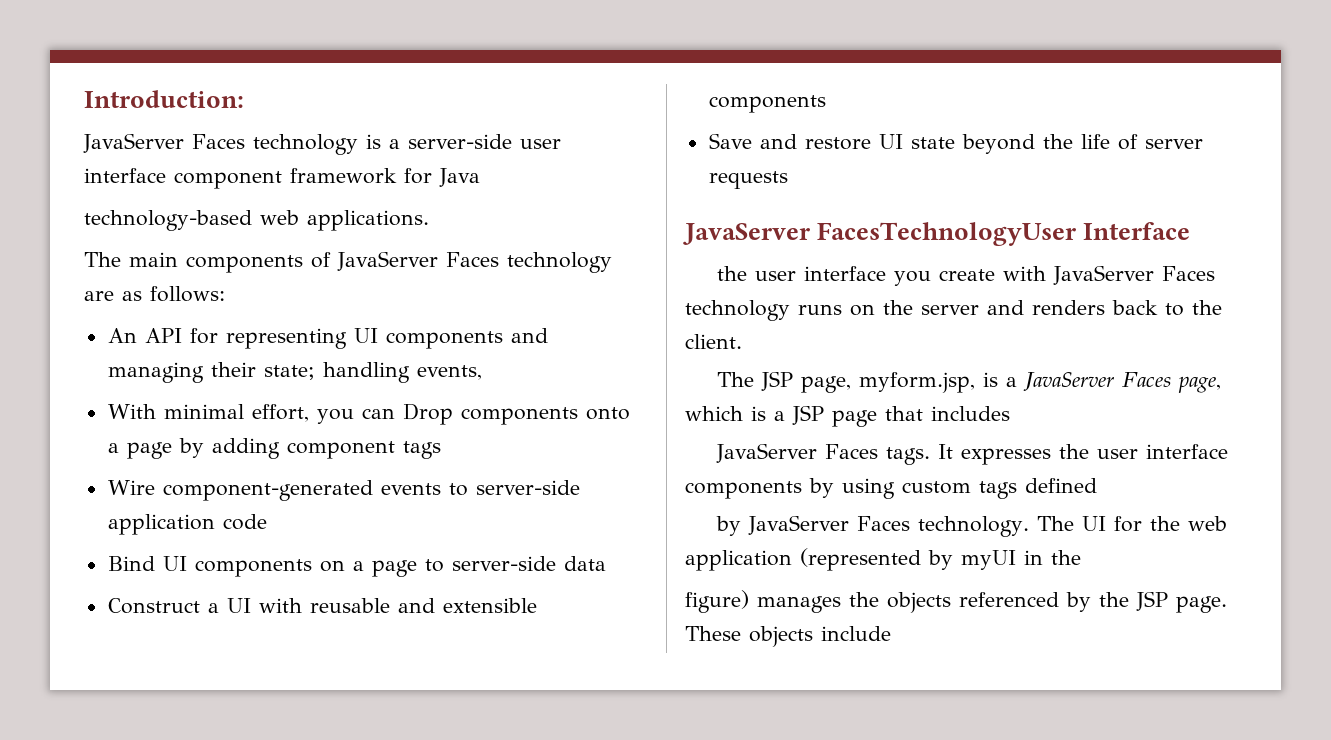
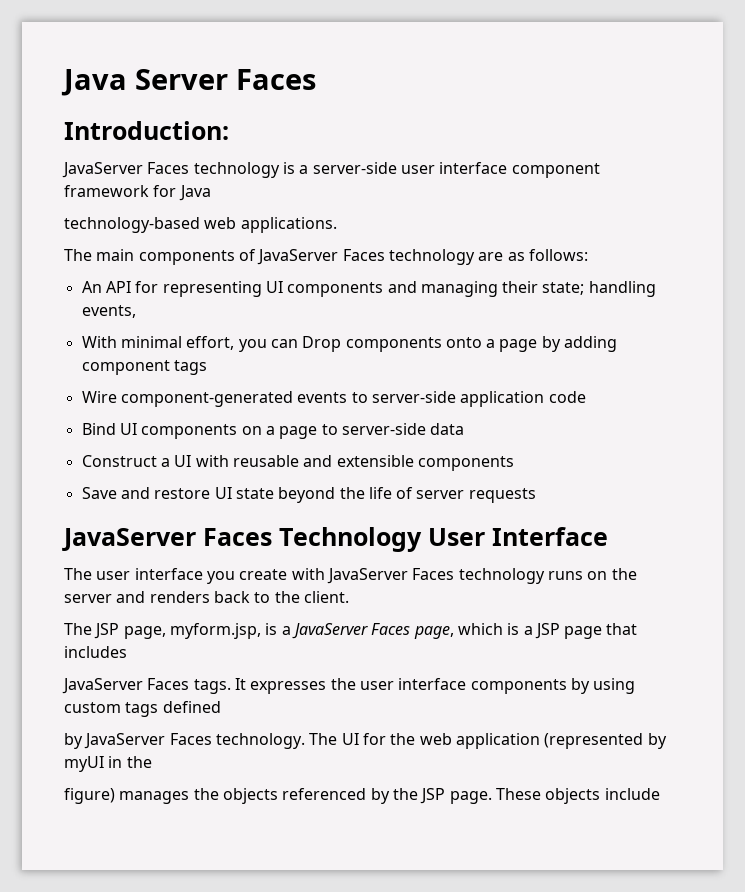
+ Java Server Faces
- JavaServer FacesTechnologyUser Interface
+ JavaServer Faces Technology User Interface
- the user interface you create with JavaServer Faces technology runs on the server and renders back to the client.
+ The user interface you create with JavaServer Faces technology runs on the server and renders back to the client.

